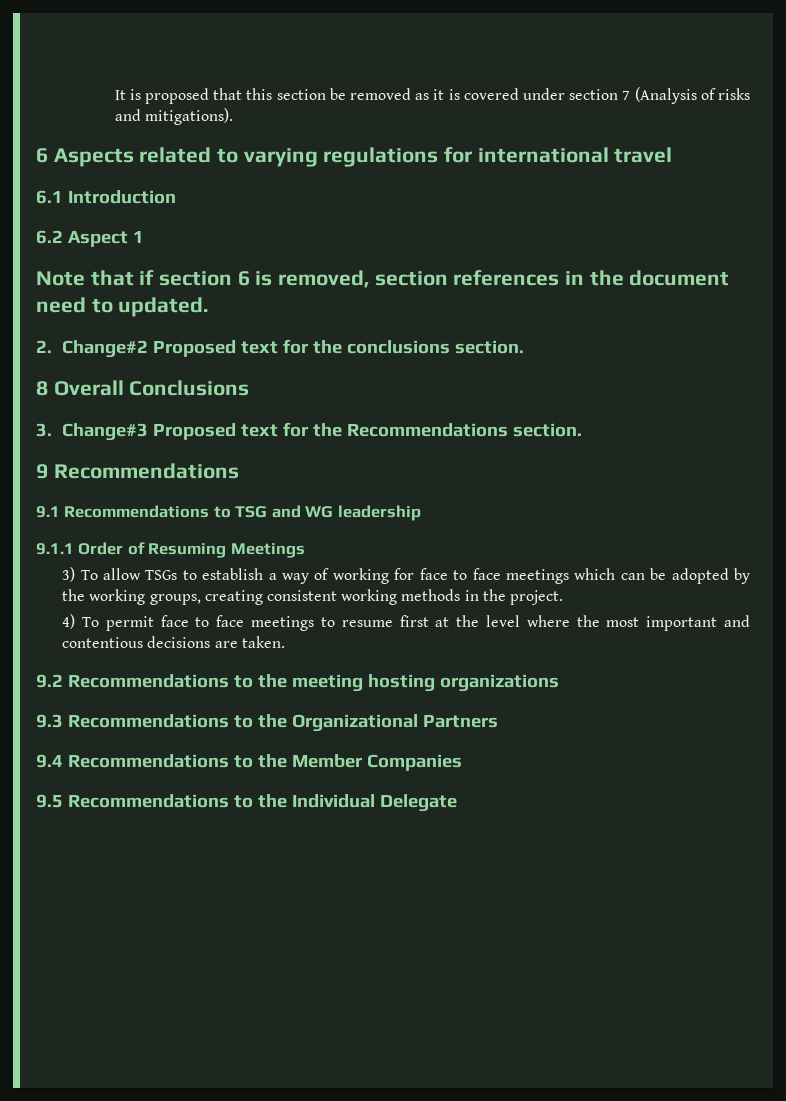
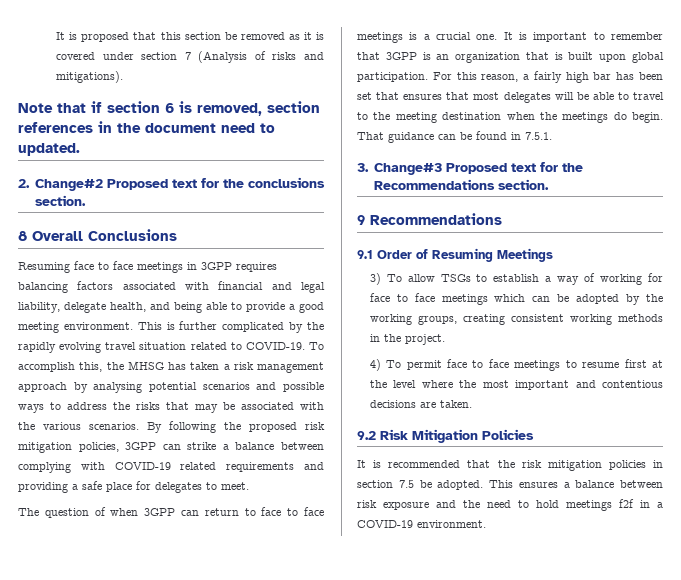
- 6 Aspects related to varying regulations for international travel
- 6.1 Introduction
- 6.2 Aspect 1
+ Resuming face to face meetings in 3GPP requires balancing factors associated with financial and legal liability, delegate health, and being able to provide a good meeting environment. This is further complicated by the rapidly evolving travel situation related to COVID-19. To accomplish this, the MHSG has taken a risk management approach by analysing potential scenarios and possible ways to address the risks that may be associated with the various scenarios. By following the proposed risk mitigation policies, 3GPP can strike a balance between complying with COVID-19 related requirements and providing a safe place for delegates to meet.
+ The question of when 3GPP can return to face to face meetings is a crucial one. It is important to remember that 3GPP is an organization that is built upon global participation. For this reason, a fairly high bar has been set that ensures that most delegates will be able to travel to the meeting destination when the meetings do begin. That guidance can be found in 7.5.1.
- 9.1 Recommendations to TSG and WG leadership
- 9.1.1 Order of Resuming Meetings
+ 9.1 Order of Resuming Meetings
- 9.2 Recommendations to the meeting hosting organizations
- 9.3 Recommendations to the Organizational Partners
- 9.4 Recommendations to the Member Companies
- 9.5 Recommendations to the Individual Delegate
+ 9.2 Risk Mitigation Policies
+ It is recommended that the risk mitigation policies in section 7.5 be adopted. This ensures a balance between risk exposure and the need to hold meetings f2f in a COVID-19 environment.

